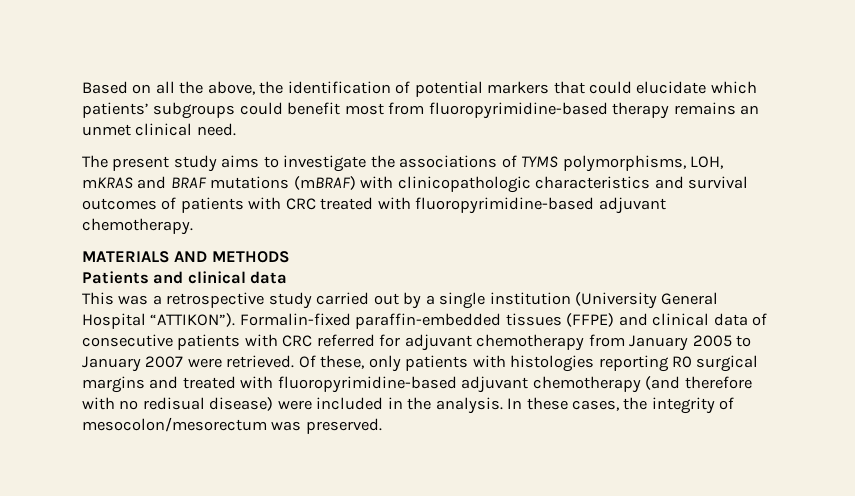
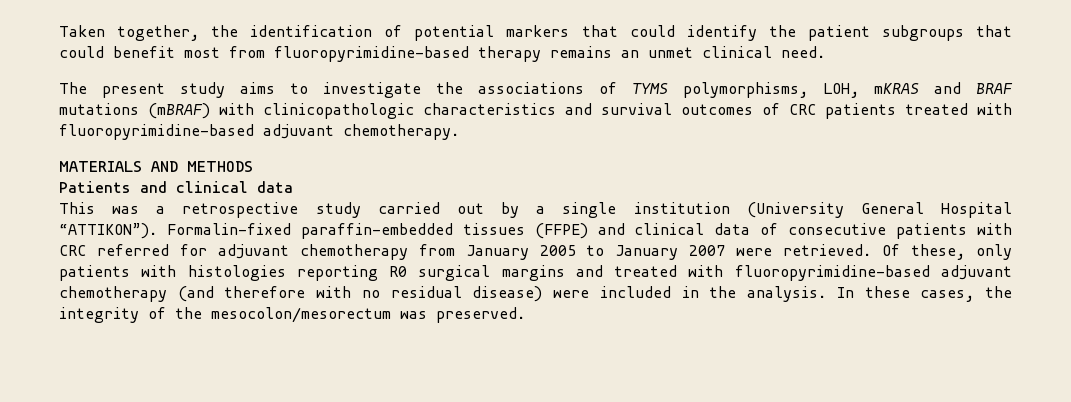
- Based on all the above, the identification of potential markers that could elucidate which patients’ subgroups could benefit most from fluoropyrimidine-based therapy remains an unmet clinical need.
+ Taken together, the identification of potential markers that could identify the patient subgroups that could benefit most from fluoropyrimidine-based therapy remains an unmet clinical need.
- The present study aims to investigate the associations of TYMS polymorphisms, LOH, mKRAS and BRAF mutations (mBRAF) with clinicopathologic characteristics and survival outcomes of patients with CRC treated with fluoropyrimidine-based adjuvant chemotherapy.
+ The present study aims to investigate the associations of TYMS polymorphisms, LOH, mKRAS and BRAF mutations (mBRAF) with clinicopathologic characteristics and survival outcomes of CRC patients treated with fluoropyrimidine-based adjuvant chemotherapy.
- Of these, only patients with histologies reporting R0 surgical margins and treated with fluoropyrimidine-based adjuvant chemotherapy (and therefore with no redisual disease) were included in the analysis.
+ Of these, only patients with histologies reporting R0 surgical margins and treated with fluoropyrimidine-based adjuvant chemotherapy (and therefore with no residual disease) were included in the analysis.
- In these cases, the integrity of mesocolon/mesorectum was preserved.
+ In these cases, the integrity of the mesocolon/mesorectum was preserved.

